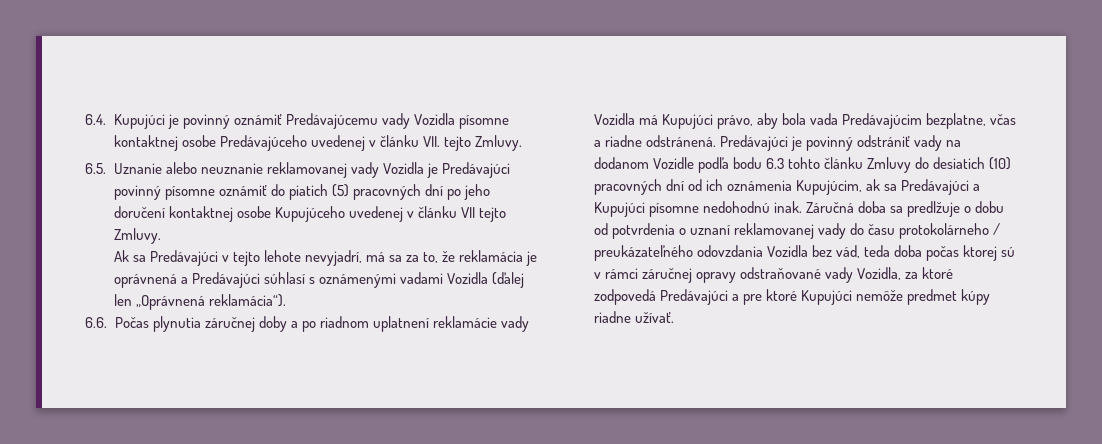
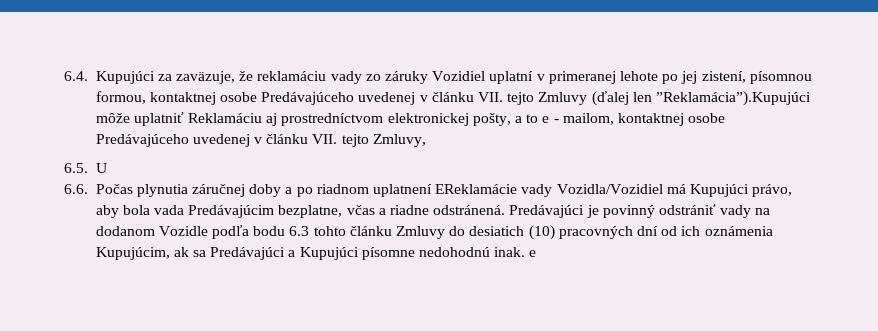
- 6.4. Kupujúci je povinný oznámiť Predávajúcemu vady Vozidla písomne kontaktnej osobe Predávajúceho uvedenej v článku VII. tejto Zmluvy.
- 6.5. Uznanie alebo neuznanie reklamovanej vady Vozidla je Predávajúci povinný písomne oznámiť do piatich (5) pracovných dní po jeho doručení kontaktnej osobe Kupujúceho uvedenej v článku VII tejto Zmluvy.
- Ak sa Predávajúci v tejto lehote nevyjadrí, má sa za to, že reklamácia je oprávnená a Predávajúci súhlasí s oznámenými vadami Vozidla (ďalej len „Oprávnená reklamácia“).
+ 6.4. Kupujúci za zaväzuje, že reklamáciu vady zo záruky Vozidiel uplatní v primeranej lehote po jej zistení, písomnou formou, kontaktnej osobe Predávajúceho uvedenej v článku VII. tejto Zmluvy (ďalej len ”Reklamácia”).Kupujúci môže uplatniť Reklamáciu aj prostredníctvom elektronickej pošty, a to e - mailom, kontaktnej osobe Predávajúceho uvedenej v článku VII. tejto Zmluvy,
+ 6.5. U
- 6.6. Počas plynutia záručnej doby a po riadnom uplatnení reklamácie vady Vozidla má Kupujúci právo, aby bola vada Predávajúcim bezplatne, včas a riadne odstránená.
+ 6.6. Počas plynutia záručnej doby a po riadnom uplatnení EReklamácie vady Vozidla/Vozidiel má Kupujúci právo, aby bola vada Predávajúcim bezplatne, včas a riadne odstránená.
- Predávajúci je povinný odstrániť vady na dodanom Vozidle podľa bodu 6.3 tohto článku Zmluvy do desiatich (10) pracovných dní od ich oznámenia Kupujúcim, ak sa Predávajúci a Kupujúci písomne nedohodnú inak. Záručná doba sa predlžuje o dobu od potvrdenia o uznaní reklamovanej vady do času protokolárneho / preukázateľného odovzdania Vozidla bez vád, teda doba počas ktorej sú v rámci záručnej opravy odstraňované vady Vozidla, za ktoré zodpovedá Predávajúci a pre ktoré Kupujúci nemôže predmet kúpy riadne užívať.
+ Predávajúci je povinný odstrániť vady na dodanom Vozidle podľa bodu 6.3 tohto článku Zmluvy do desiatich (10) pracovných dní od ich oznámenia Kupujúcim, ak sa Predávajúci a Kupujúci písomne nedohodnú inak. e

